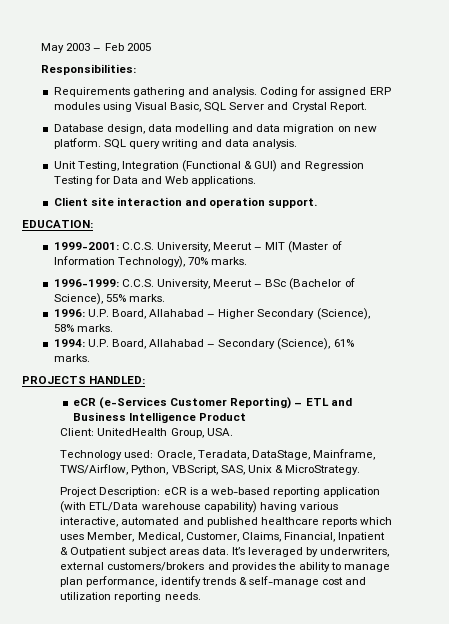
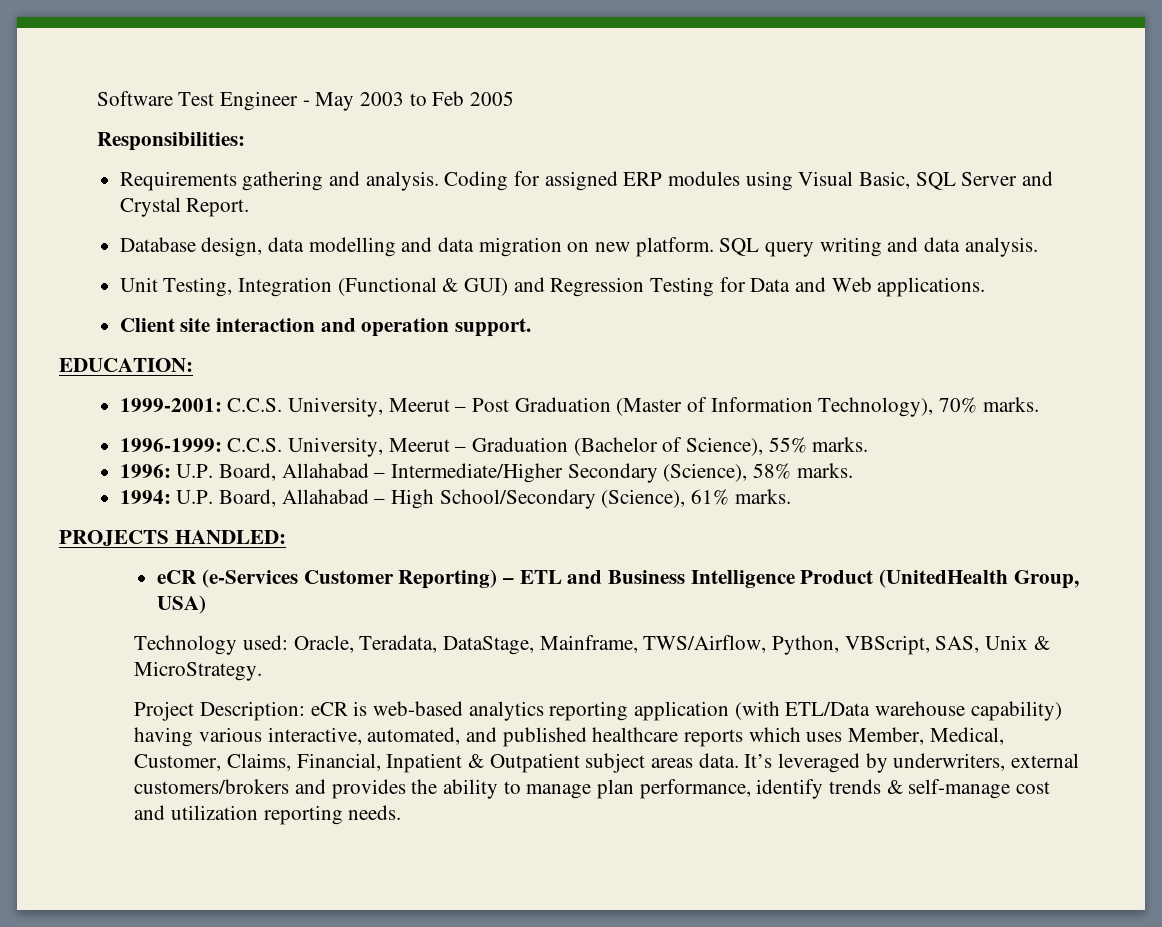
- May 2003 – Feb 2005
+ Software Test Engineer - May 2003 to Feb 2005
- 1999-2001: C.C.S. University, Meerut – MIT (Master of Information Technology), 70% marks.
+ 1999-2001: C.C.S. University, Meerut – Post Graduation (Master of Information Technology), 70% marks.
- 1996-1999: C.C.S. University, Meerut – BSc (Bachelor of Science), 55% marks.
+ 1996-1999: C.C.S. University, Meerut – Graduation (Bachelor of Science), 55% marks.
- 1996: U.P. Board, Allahabad – Higher Secondary (Science), 58% marks.
+ 1996: U.P. Board, Allahabad – Intermediate/Higher Secondary (Science), 58% marks.
- 1994: U.P. Board, Allahabad – Secondary (Science), 61% marks.
+ 1994: U.P. Board, Allahabad – High School/Secondary (Science), 61% marks.
- eCR (e-Services Customer Reporting) – ETL and Business Intelligence Product
- Client: UnitedHealth Group, USA.
+ eCR (e-Services Customer Reporting) – ETL and Business Intelligence Product (UnitedHealth Group, USA)
- Project Description: eCR is a web-based reporting application (with ETL/Data warehouse capability) having various interactive, automated and published healthcare reports which uses Member, Medical, Customer, Claims, Financial, Inpatient & Outpatient subject areas data.
+ Project Description: eCR is web-based analytics reporting application (with ETL/Data warehouse capability) having various interactive, automated, and published healthcare reports which uses Member, Medical, Customer, Claims, Financial, Inpatient & Outpatient subject areas data.

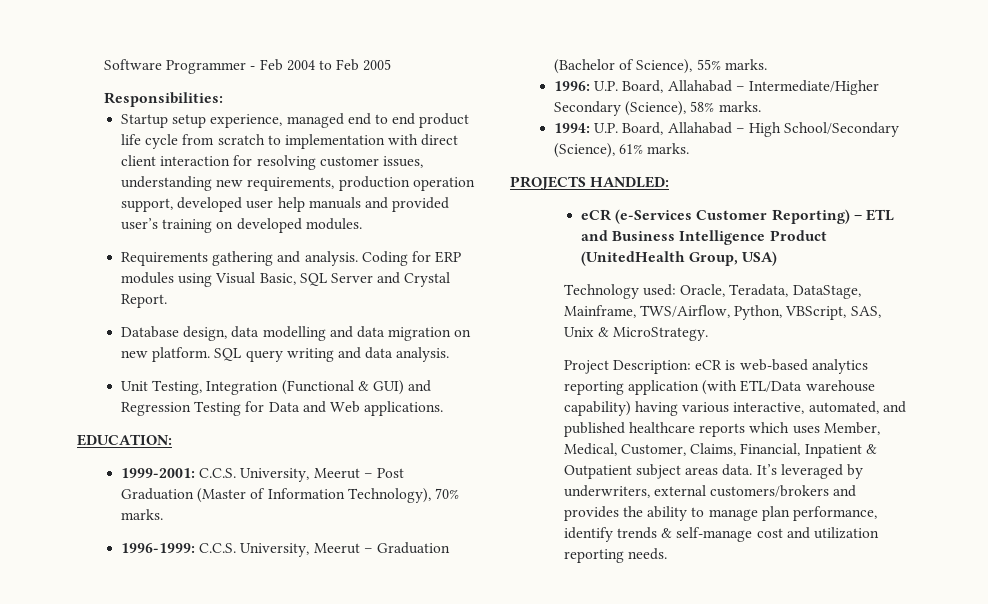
- Software Test Engineer - May 2003 to Feb 2005
+ Software Programmer - Feb 2004 to Feb 2005
+ Startup setup experience, managed end to end product life cycle from scratch to implementation with direct client interaction for resolving customer issues, understanding new requirements, production operation support, developed user help manuals and provided user’s training on developed modules.
- Coding for assigned ERP modules using Visual Basic, SQL Server and Crystal Report.
+ Coding for ERP modules using Visual Basic, SQL Server and Crystal Report.
- Client site interaction and operation support.

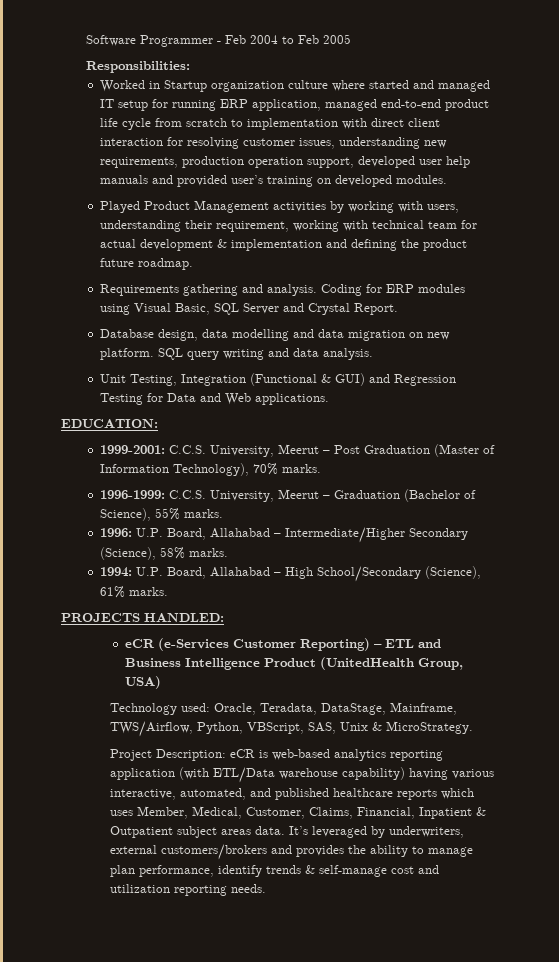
- Startup setup experience, managed end to end product life cycle from scratch to implementation with direct client interaction for resolving customer issues, understanding new requirements, production operation support, developed user help manuals and provided user’s training on developed modules.
+ Worked in Startup organization culture where started and managed IT setup for running ERP application, managed end-to-end product life cycle from scratch to implementation with direct client interaction for resolving customer issues, understanding new requirements, production operation support, developed user help manuals and provided user’s training on developed modules.
+ Played Product Management activities by working with users, understanding their requirement, working with technical team for actual development & implementation and defining the product future roadmap.

